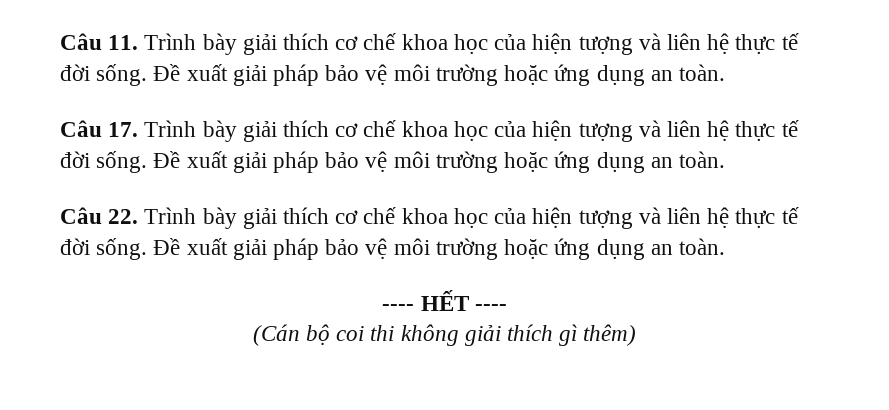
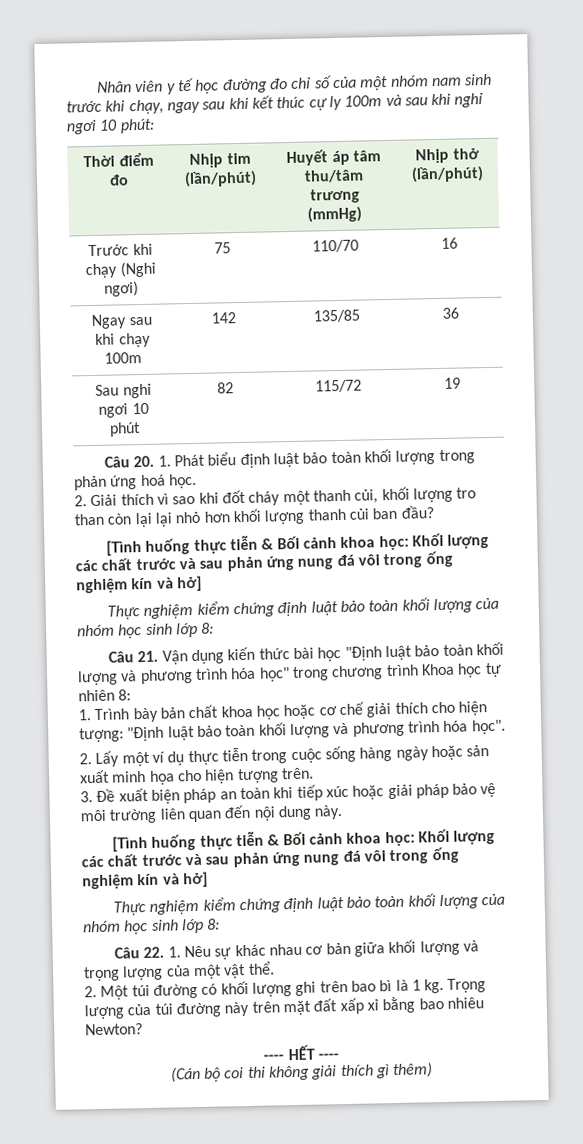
- Câu 11. Trình bày giải thích cơ chế khoa học của hiện tượng và liên hệ thực tế đời sống. Đề xuất giải pháp bảo vệ môi trường hoặc ứng dụng an toàn.
- Câu 17. Trình bày giải thích cơ chế khoa học của hiện tượng và liên hệ thực tế đời sống. Đề xuất giải pháp bảo vệ môi trường hoặc ứng dụng an toàn.
- Câu 22. Trình bày giải thích cơ chế khoa học của hiện tượng và liên hệ thực tế đời sống. Đề xuất giải pháp bảo vệ môi trường hoặc ứng dụng an toàn.
+ Nhân viên y tế học đường đo chỉ số của một nhóm nam sinh trước khi chạy, ngay sau khi kết thúc cự ly 100m và sau khi nghỉ ngơi 10 phút:
+ Thời điểm đo | Nhịp tim (lần/phút) | Huyết áp tâm thu/tâm trương (mmHg) | Nhịp thở (lần/phút)
+ Trước khi chạy (Nghỉ ngơi) | 75 | 110/70 | 16
+ Ngay sau khi chạy 100m | 142 | 135/85 | 36
+ Sau nghỉ ngơi 10 phút | 82 | 115/72 | 19
+ Câu 20. 1. Phát biểu định luật bảo toàn khối lượng trong phản ứng hoá học.
+ 2. Giải thích vì sao khi đốt cháy một thanh củi, khối lượng tro than còn lại lại nhỏ hơn khối lượng thanh củi ban đầu?
+ [Tình huống thực tiễn & Bối cảnh khoa học: Khối lượng các chất trước và sau phản ứng nung đá vôi trong ống nghiệm kín và hở]
+ Thực nghiệm kiểm chứng định luật bảo toàn khối lượng của nhóm học sinh lớp 8:
+ Câu 21. Vận dụng kiến thức bài học "Định luật bảo toàn khối lượng và phương trình hóa học" trong chương trình Khoa học tự nhiên 8:
+ 1. Trình bày bản chất khoa học hoặc cơ chế giải thích cho hiện tượng: "Định luật bảo toàn khối lượng và phương trình hóa học".
+ 2. Lấy một ví dụ thực tiễn trong cuộc sống hàng ngày hoặc sản xuất minh họa cho hiện tượng trên.
+ 3. Đề xuất biện pháp an toàn khi tiếp xúc hoặc giải pháp bảo vệ môi trường liên quan đến nội dung này.
+ [Tình huống thực tiễn & Bối cảnh khoa học: Khối lượng các chất trước và sau phản ứng nung đá vôi trong ống nghiệm kín và hở]
+ Thực nghiệm kiểm chứng định luật bảo toàn khối lượng của nhóm học sinh lớp 8:
+ Câu 22. 1. Nêu sự khác nhau cơ bản giữa khối lượng và trọng lượng của một vật thể.
+ 2. Một túi đường có khối lượng ghi trên bao bì là 1 kg. Trọng lượng của túi đường này trên mặt đất xấp xỉ bằng bao nhiêu Newton?

